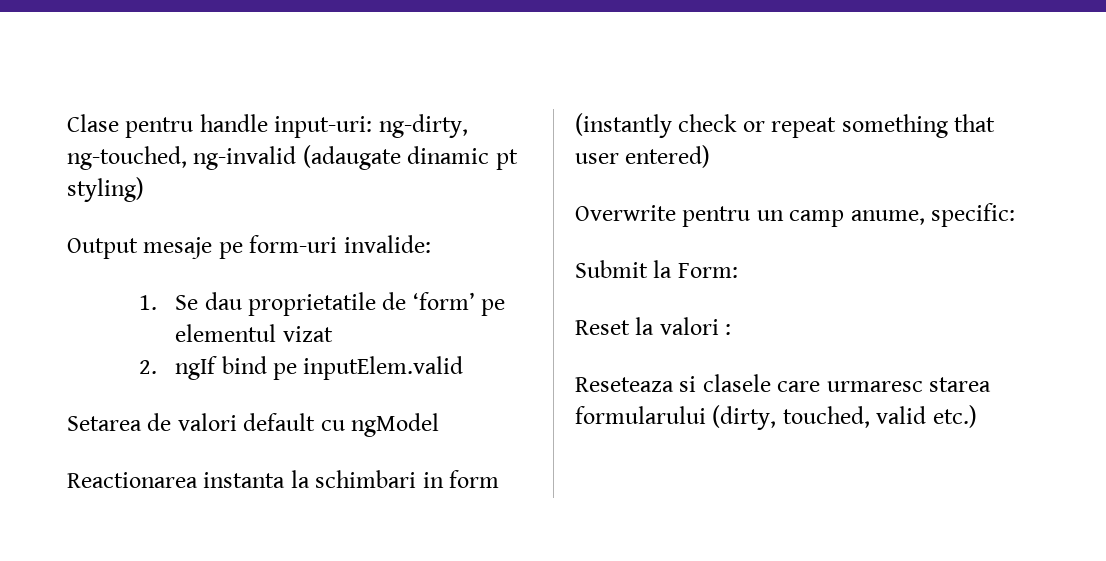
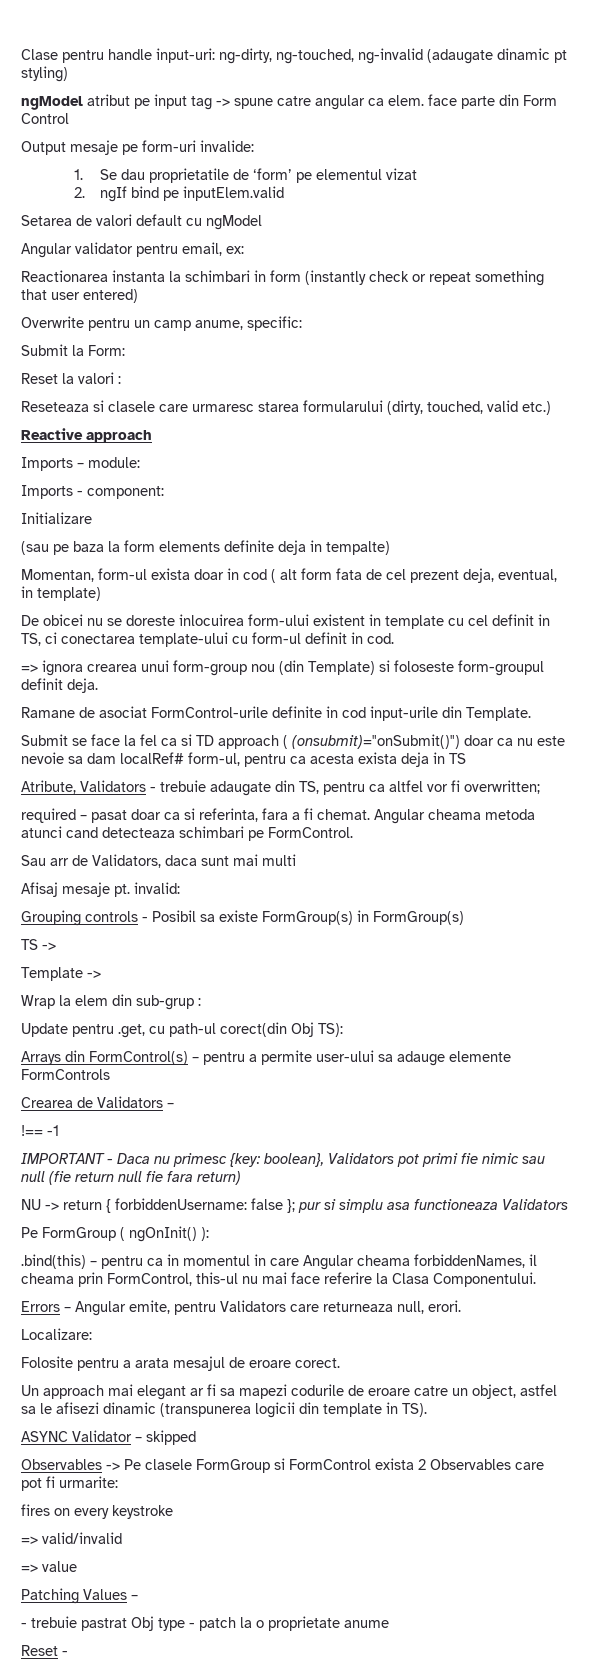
+ ngModel atribut pe input tag -> spune catre angular ca elem. face parte din Form Control
+ Angular validator pentru email, ex:
+ Reactive approach
+ Imports – module:
+ Imports - component:
+ Initializare
+ (sau pe baza la form elements definite deja in tempalte)
+ Momentan, form-ul exista doar in cod ( alt form fata de cel prezent deja, eventual, in template)
+ De obicei nu se doreste inlocuirea form-ului existent in template cu cel definit in TS, ci conectarea template-ului cu form-ul definit in cod.
+ => ignora crearea unui form-group nou (din Template) si foloseste form-groupul definit deja.
+ Ramane de asociat FormControl-urile definite in cod input-urile din Template.
+ Submit se face la fel ca si TD approach ( (onsubmit)="onSubmit()") doar ca nu este nevoie sa dam localRef# form-ul, pentru ca acesta exista deja in TS
+ Atribute, Validators - trebuie adaugate din TS, pentru ca altfel vor fi overwritten;
+ required – pasat doar ca si referinta, fara a fi chemat. Angular cheama metoda atunci cand detecteaza schimbari pe FormControl.
+ Sau arr de Validators, daca sunt mai multi
+ Afisaj mesaje pt. invalid:
+ Grouping controls - Posibil sa existe FormGroup(s) in FormGroup(s)
+ TS ->
+ Template ->
+ Wrap la elem din sub-grup :
+ Update pentru .get, cu path-ul corect(din Obj TS):
+ Arrays din FormControl(s) – pentru a permite user-ului sa adauge elemente FormControls
+ Crearea de Validators –
+ !== -1
+ IMPORTANT - Daca nu primesc {key: boolean}, Validators pot primi fie nimic sau null (fie return null fie fara return)
+ NU -> return { forbiddenUsername: false }; pur si simplu asa functioneaza Validators
+ Pe FormGroup ( ngOnInit() ):
+ .bind(this) – pentru ca in momentul in care Angular cheama forbiddenNames, il cheama prin FormControl, this-ul nu mai face referire la Clasa Componentului.
+ Errors – Angular emite, pentru Validators care returneaza null, erori.
+ Localizare:
+ Folosite pentru a arata mesajul de eroare corect.
+ Un approach mai elegant ar fi sa mapezi codurile de eroare catre un object, astfel sa le afisezi dinamic (transpunerea logicii din template in TS).
+ ASYNC Validator – skipped
+ Observables -> Pe clasele FormGroup si FormControl exista 2 Observables care pot fi urmarite:
+ fires on every keystroke
+ => valid/invalid
+ => value
+ Patching Values –
+ - trebuie pastrat Obj type - patch la o proprietate anume
+ Reset -

